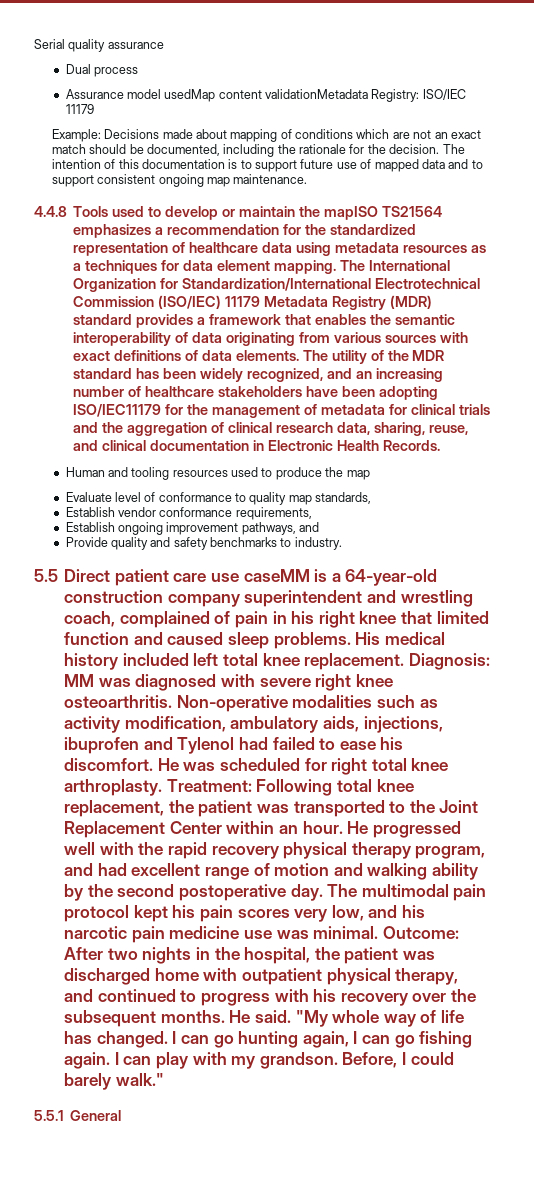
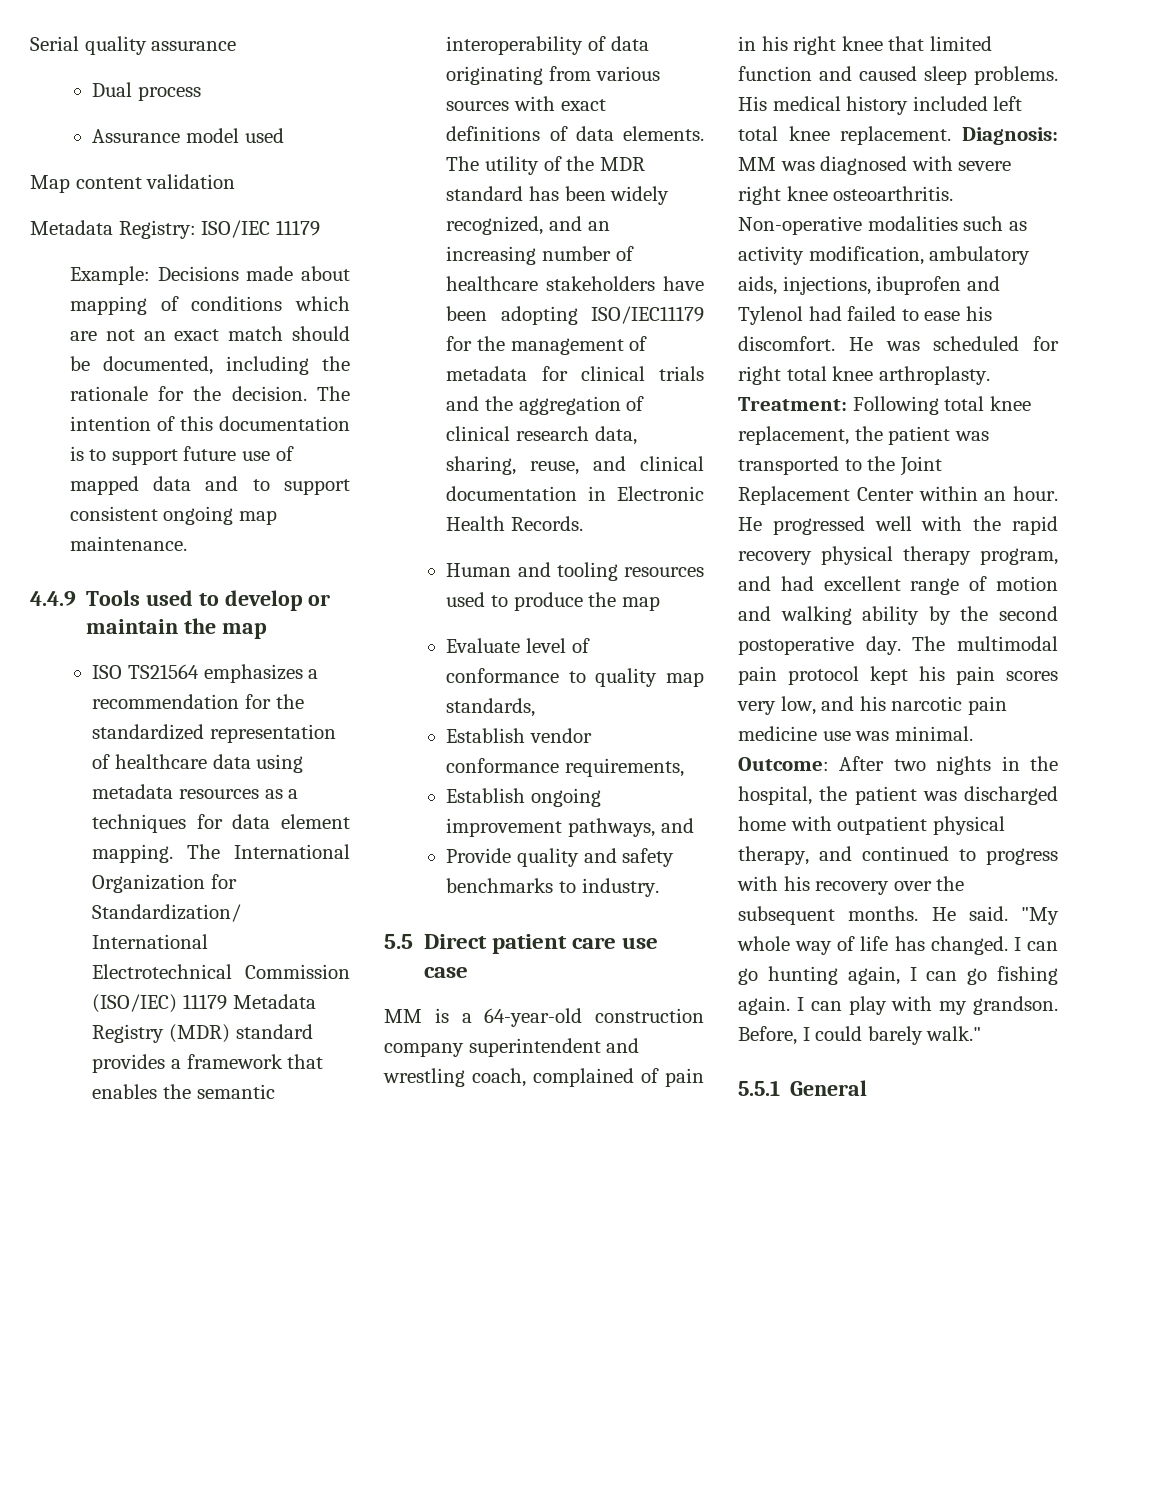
- Assurance model usedMap content validationMetadata Registry: ISO/IEC 11179
+ Assurance model used
+ Map content validation
+ Metadata Registry: ISO/IEC 11179
- 4.4.8 Tools used to develop or maintain the mapISO TS21564 emphasizes a recommendation for the standardized representation of healthcare data using metadata resources as a techniques for data element mapping.
+ 4.4.9 Tools used to develop or maintain the map
+ ISO TS21564 emphasizes a recommendation for the standardized representation of healthcare data using metadata resources as a techniques for data element mapping.
- 5.5 Direct patient care use caseMM is a 64-year-old construction company superintendent and wrestling coach, complained of pain in his right knee that limited function and caused sleep problems.
+ 5.5 Direct patient care use case
+ MM is a 64-year-old construction company superintendent and wrestling coach, complained of pain in his right knee that limited function and caused sleep problems.

